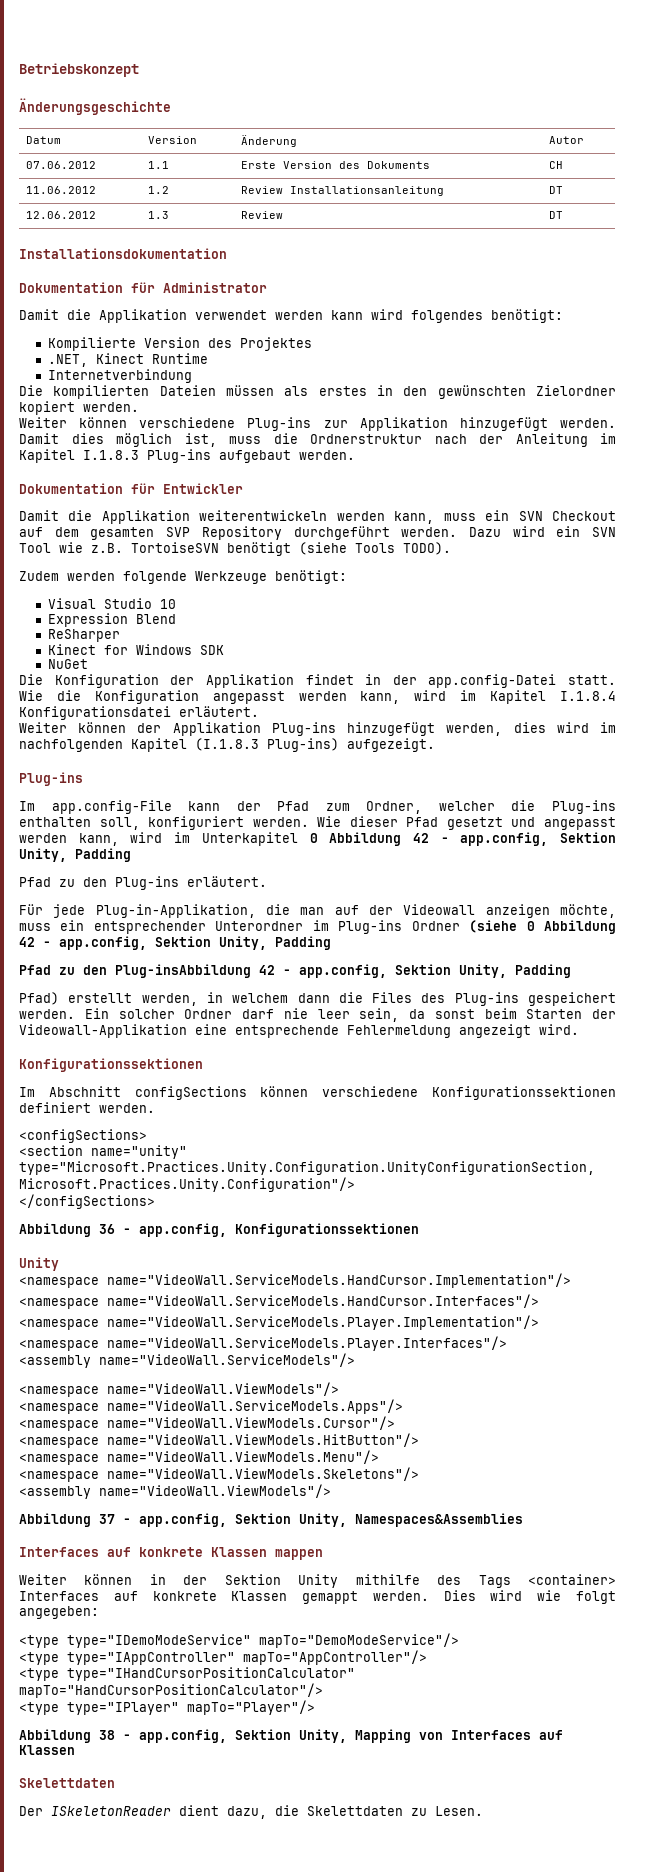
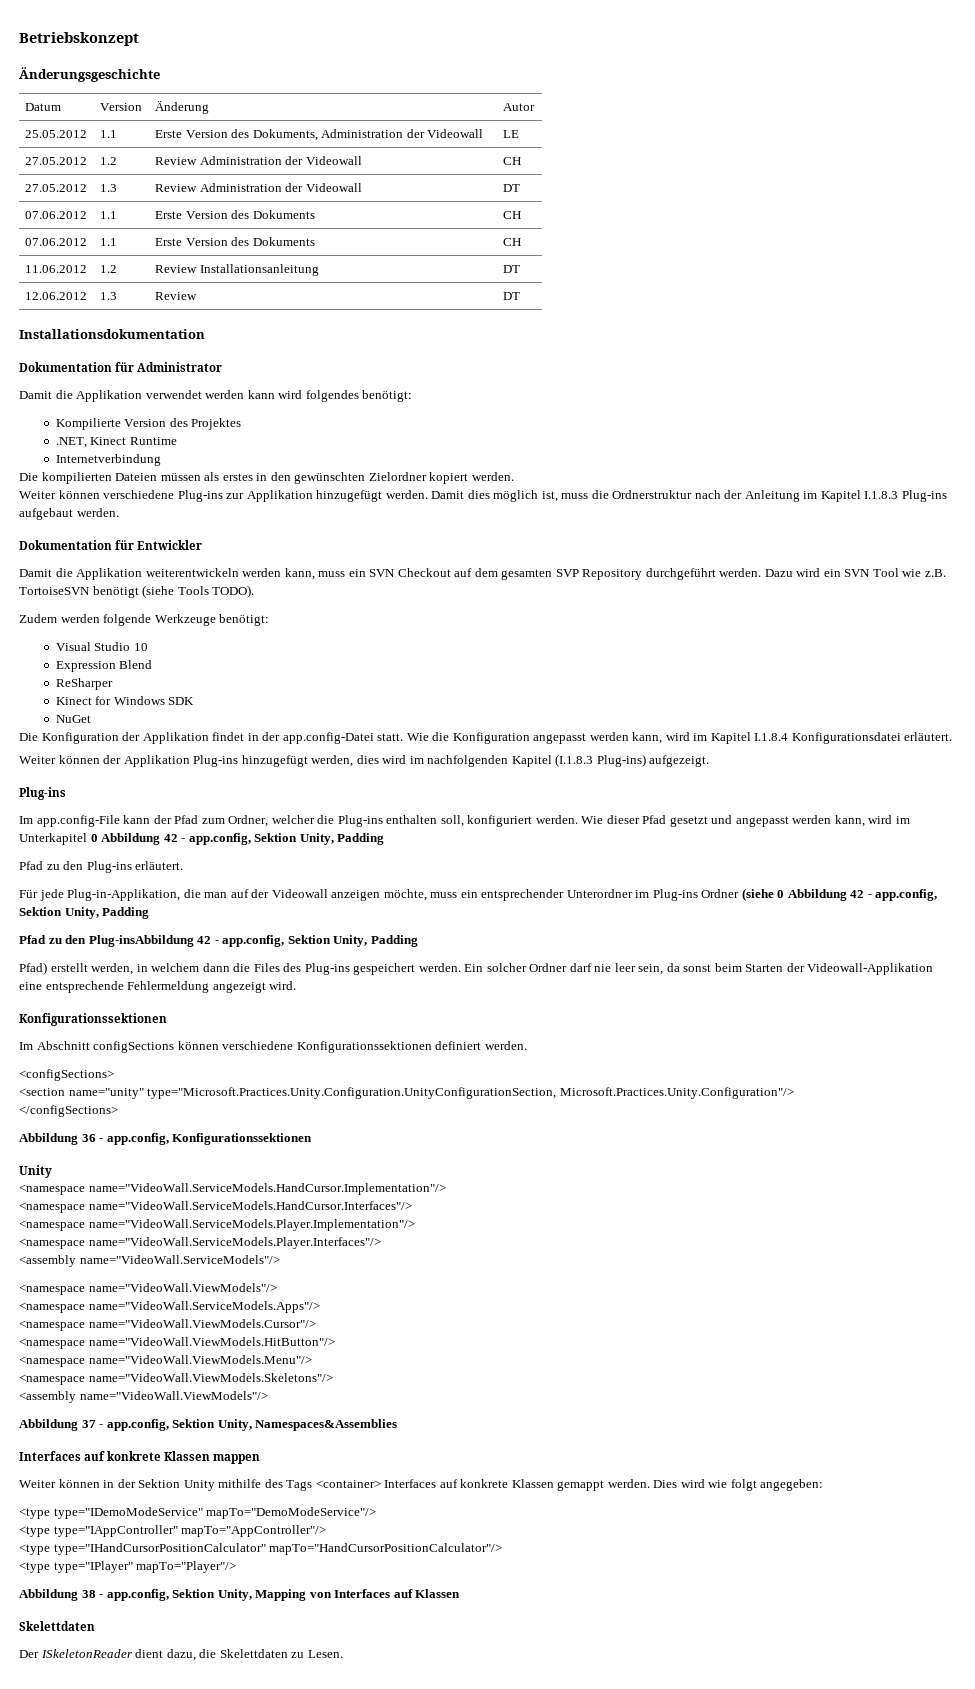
+ 25.05.2012 | 1.1 | Erste Version des Dokuments, Administration der Videowall | LE
+ 27.05.2012 | 1.2 | Review Administration der Videowall | CH
+ 27.05.2012 | 1.3 | Review Administration der Videowall | DT
+ 07.06.2012 | 1.1 | Erste Version des Dokuments | CH

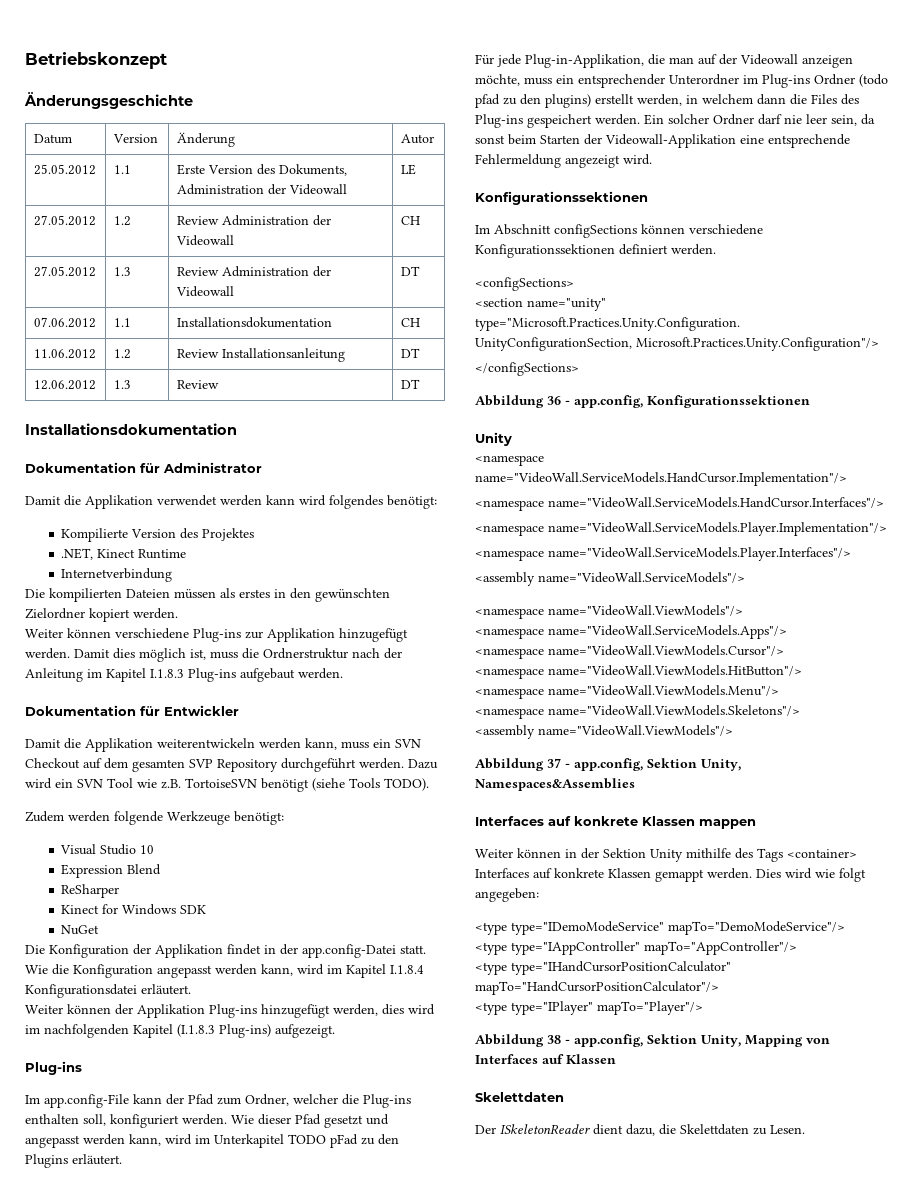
  27.05.2012 | 1.3 | Review Administration der Videowall | DT
- 07.06.2012 | 1.1 | Erste Version des Dokuments | CH
- 07.06.2012 | 1.1 | Erste Version des Dokuments | CH
+ 07.06.2012 | 1.1 | Installationsdokumentation | CH
- Wie dieser Pfad gesetzt und angepasst werden kann, wird im Unterkapitel 0 Abbildung 42 - app.config, Sektion Unity, Padding
- Pfad zu den Plug-ins erläutert.
+ Wie dieser Pfad gesetzt und angepasst werden kann, wird im Unterkapitel TODO pFad zu den Plugins erläutert.
- Für jede Plug-in-Applikation, die man auf der Videowall anzeigen möchte, muss ein entsprechender Unterordner im Plug-ins Ordner (siehe 0 Abbildung 42 - app.config, Sektion Unity, Padding
- Pfad zu den Plug-insAbbildung 42 - app.config, Sektion Unity, Padding
- Pfad) erstellt werden, in welchem dann die Files des Plug-ins gespeichert werden.
+ Für jede Plug-in-Applikation, die man auf der Videowall anzeigen möchte, muss ein entsprechender Unterordner im Plug-ins Ordner (todo pfad zu den plugins) erstellt werden, in welchem dann die Files des Plug-ins gespeichert werden.

